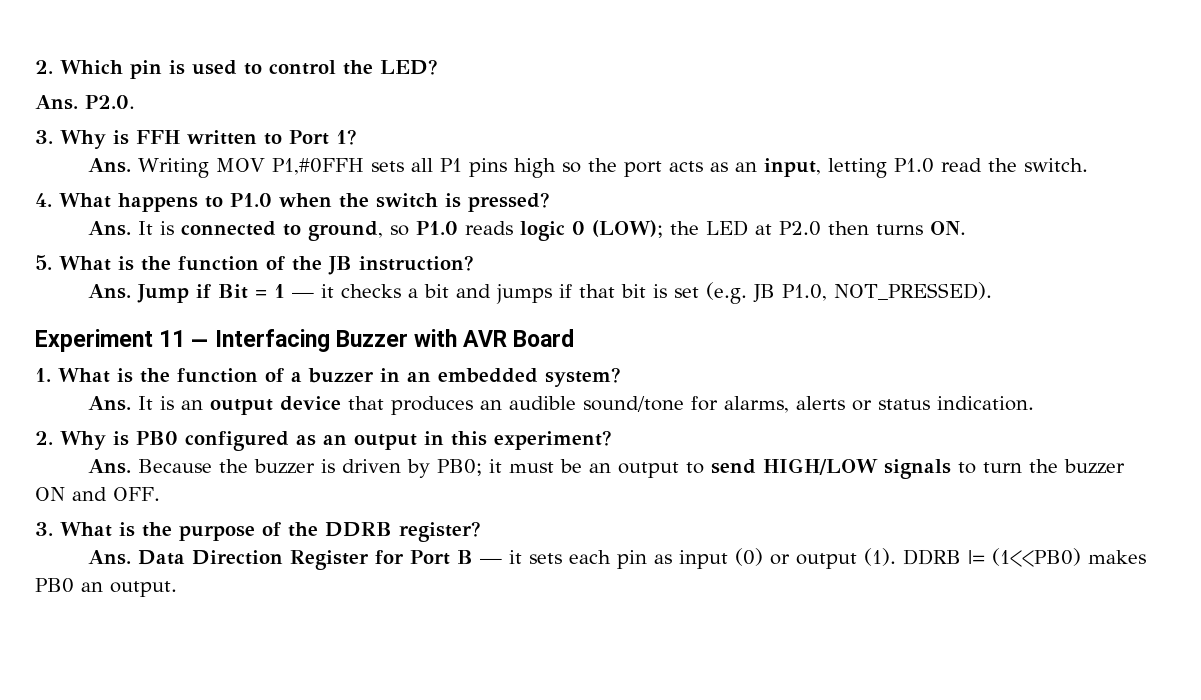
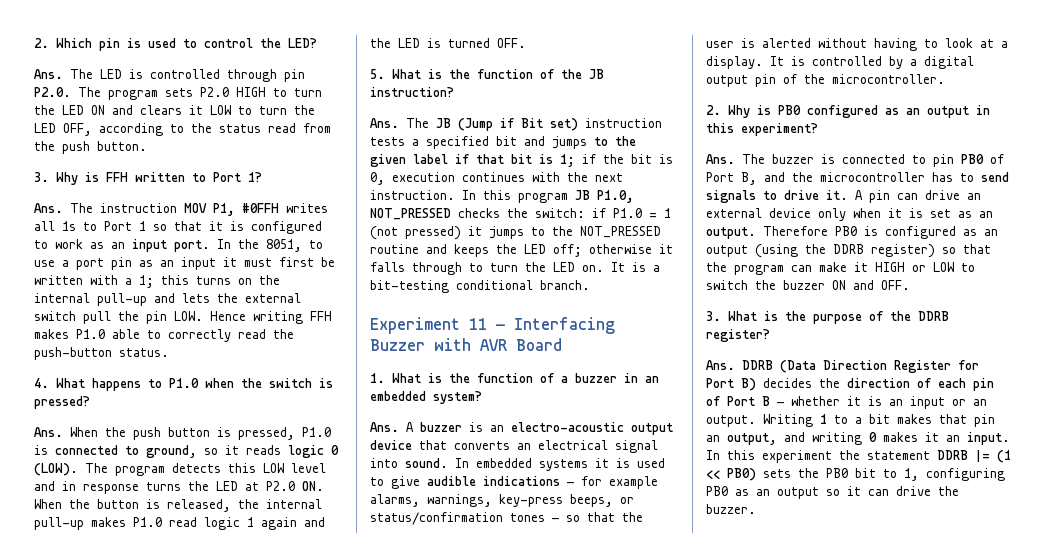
- Ans. P2.0.
+ Ans. The LED is controlled through pin P2.0. The program sets P2.0 HIGH to turn the LED ON and clears it LOW to turn the LED OFF, according to the status read from the push button.
- Ans. Writing MOV P1,#0FFH sets all P1 pins high so the port acts as an input, letting P1.0 read the switch.
+ Ans. The instruction MOV P1, #0FFH writes all 1s to Port 1 so that it is configured to work as an input port. In the 8051, to use a port pin as an input it must first be written with a 1; this turns on the internal pull-up and lets the external switch pull the pin LOW. Hence writing FFH makes P1.0 able to correctly read the push-button status.
- Ans. It is connected to ground, so P1.0 reads logic 0 (LOW); the LED at P2.0 then turns ON.
+ Ans. When the push button is pressed, P1.0 is connected to ground, so it reads logic 0 (LOW). The program detects this LOW level and in response turns the LED at P2.0 ON. When the button is released, the internal pull-up makes P1.0 read logic 1 again and the LED is turned OFF.
- Ans. Jump if Bit = 1 — it checks a bit and jumps if that bit is set (e.g. JB P1.0, NOT_PRESSED).
+ Ans. The JB (Jump if Bit set) instruction tests a specified bit and jumps to the given label if that bit is 1; if the bit is 0, execution continues with the next instruction. In this program JB P1.0, NOT_PRESSED checks the switch: if P1.0 = 1 (not pressed) it jumps to the NOT_PRESSED routine and keeps the LED off; otherwise it falls through to turn the LED on. It is a bit-testing conditional branch.
- Ans. It is an output device that produces an audible sound/tone for alarms, alerts or status indication.
+ Ans. A buzzer is an electro-acoustic output device that converts an electrical signal into sound. In embedded systems it is used to give audible indications — for example alarms, warnings, key-press beeps, or status/confirmation tones — so that the user is alerted without having to look at a display. It is controlled by a digital output pin of the microcontroller.
- Ans. Because the buzzer is driven by PB0; it must be an output to send HIGH/LOW signals to turn the buzzer ON and OFF.
+ Ans. The buzzer is connected to pin PB0 of Port B, and the microcontroller has to send signals to drive it. A pin can drive an external device only when it is set as an output. Therefore PB0 is configured as an output (using the DDRB register) so that the program can make it HIGH or LOW to switch the buzzer ON and OFF.
- Ans. Data Direction Register for Port B — it sets each pin as input (0) or output (1). DDRB |= (1<<PB0) makes PB0 an output.
+ Ans. DDRB (Data Direction Register for Port B) decides the direction of each pin of Port B — whether it is an input or an output. Writing 1 to a bit makes that pin an output, and writing 0 makes it an input. In this experiment the statement DDRB |= (1 << PB0) sets the PB0 bit to 1, configuring PB0 as an output so it can drive the buzzer.

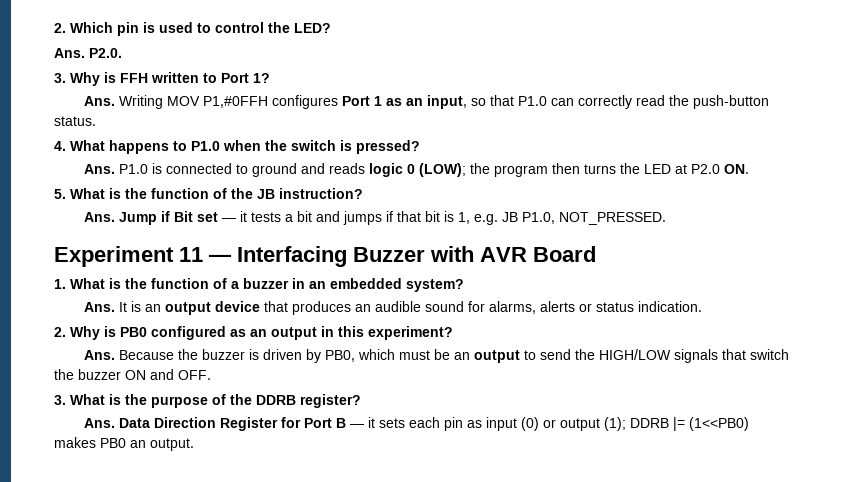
- Ans. The LED is controlled through pin P2.0. The program sets P2.0 HIGH to turn the LED ON and clears it LOW to turn the LED OFF, according to the status read from the push button.
+ Ans. P2.0.
- Ans. The instruction MOV P1, #0FFH writes all 1s to Port 1 so that it is configured to work as an input port. In the 8051, to use a port pin as an input it must first be written with a 1; this turns on the internal pull-up and lets the external switch pull the pin LOW. Hence writing FFH makes P1.0 able to correctly read the push-button status.
+ Ans. Writing MOV P1,#0FFH configures Port 1 as an input, so that P1.0 can correctly read the push-button status.
- Ans. When the push button is pressed, P1.0 is connected to ground, so it reads logic 0 (LOW). The program detects this LOW level and in response turns the LED at P2.0 ON. When the button is released, the internal pull-up makes P1.0 read logic 1 again and the LED is turned OFF.
+ Ans. P1.0 is connected to ground and reads logic 0 (LOW); the program then turns the LED at P2.0 ON.
- Ans. The JB (Jump if Bit set) instruction tests a specified bit and jumps to the given label if that bit is 1; if the bit is 0, execution continues with the next instruction. In this program JB P1.0, NOT_PRESSED checks the switch: if P1.0 = 1 (not pressed) it jumps to the NOT_PRESSED routine and keeps the LED off; otherwise it falls through to turn the LED on. It is a bit-testing conditional branch.
+ Ans. Jump if Bit set — it tests a bit and jumps if that bit is 1, e.g. JB P1.0, NOT_PRESSED.
- Ans. A buzzer is an electro-acoustic output device that converts an electrical signal into sound. In embedded systems it is used to give audible indications — for example alarms, warnings, key-press beeps, or status/confirmation tones — so that the user is alerted without having to look at a display. It is controlled by a digital output pin of the microcontroller.
+ Ans. It is an output device that produces an audible sound for alarms, alerts or status indication.
- Ans. The buzzer is connected to pin PB0 of Port B, and the microcontroller has to send signals to drive it. A pin can drive an external device only when it is set as an output. Therefore PB0 is configured as an output (using the DDRB register) so that the program can make it HIGH or LOW to switch the buzzer ON and OFF.
+ Ans. Because the buzzer is driven by PB0, which must be an output to send the HIGH/LOW signals that switch the buzzer ON and OFF.
- Ans. DDRB (Data Direction Register for Port B) decides the direction of each pin of Port B — whether it is an input or an output. Writing 1 to a bit makes that pin an output, and writing 0 makes it an input. In this experiment the statement DDRB |= (1 << PB0) sets the PB0 bit to 1, configuring PB0 as an output so it can drive the buzzer.
+ Ans. Data Direction Register for Port B — it sets each pin as input (0) or output (1); DDRB |= (1<<PB0) makes PB0 an output.

